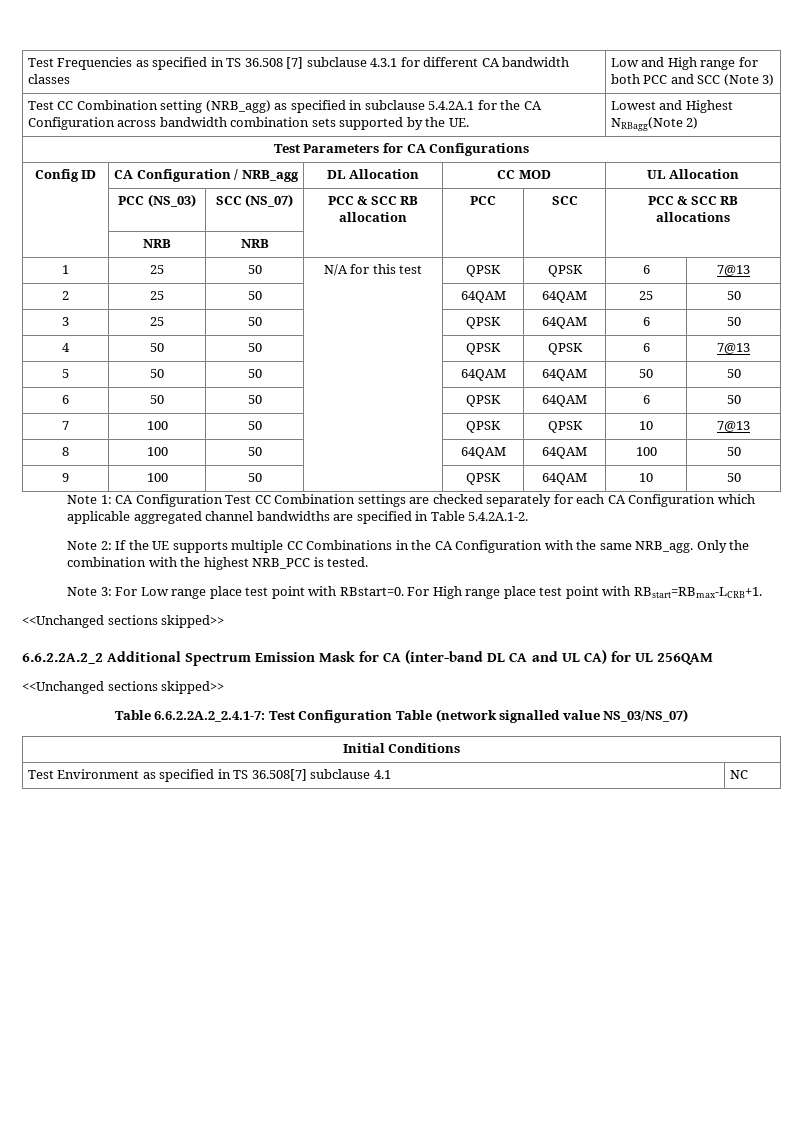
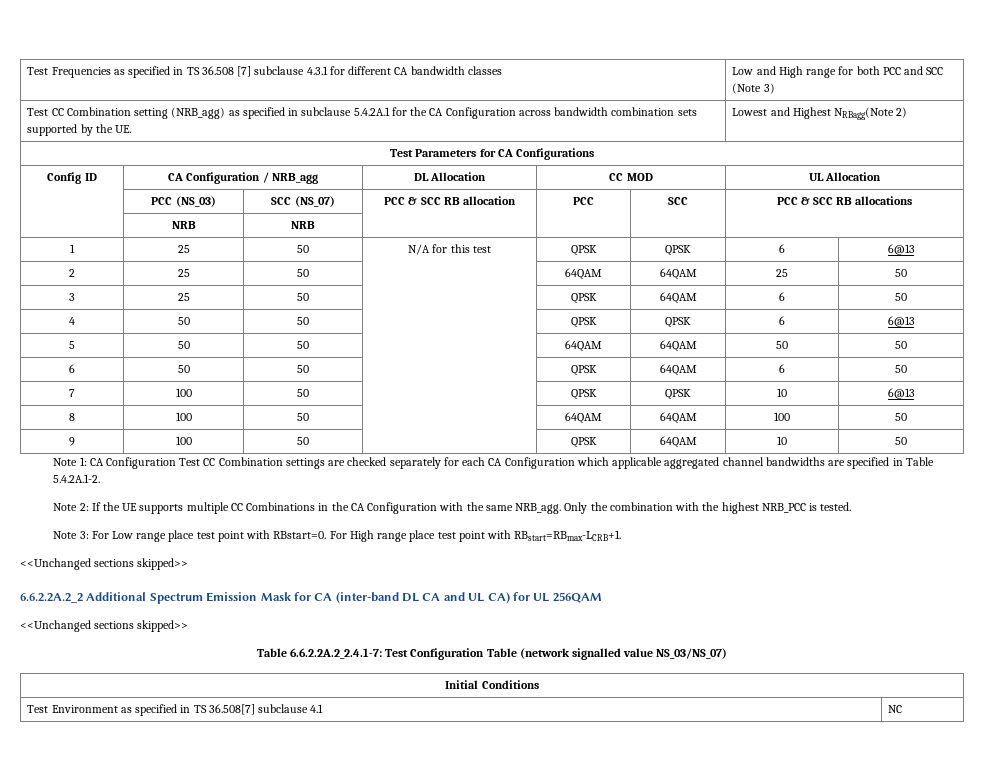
- 1 | 25 | 50 | N/A for this test | QPSK | QPSK | 6 | 7@13
+ 1 | 25 | 50 | N/A for this test | QPSK | QPSK | 6 | 6@13
- 4 | 50 | 50 | | QPSK | QPSK | 6 | 7@13
+ 4 | 50 | 50 | | QPSK | QPSK | 6 | 6@13
- 7 | 100 | 50 | | QPSK | QPSK | 10 | 7@13
+ 7 | 100 | 50 | | QPSK | QPSK | 10 | 6@13

